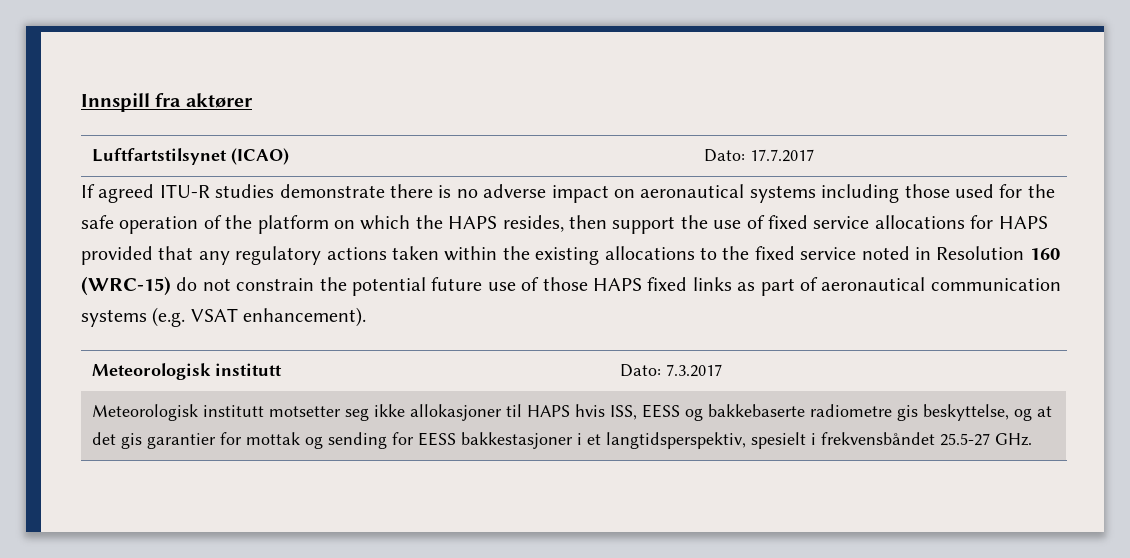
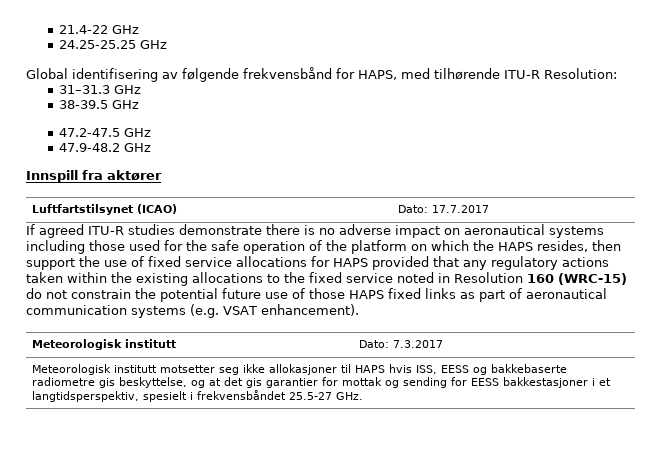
+ 21.4-22 GHz
+ 24.25-25.25 GHz
+ Global identifisering av følgende frekvensbånd for HAPS, med tilhørende ITU-R Resolution:
+ 31–31.3 GHz
+ 38-39.5 GHz
+ 47.2-47.5 GHz
+ 47.9-48.2 GHz

